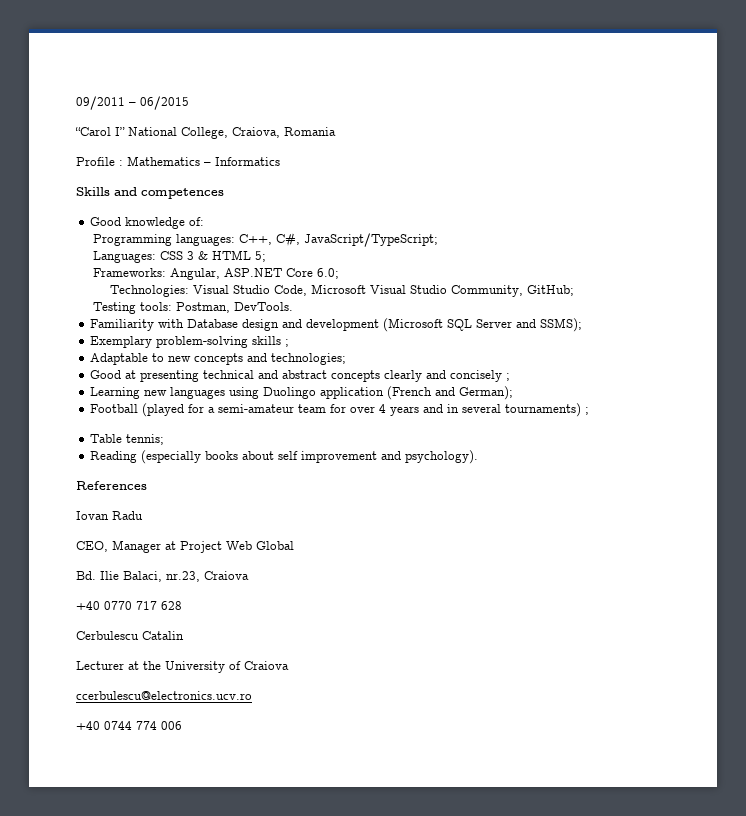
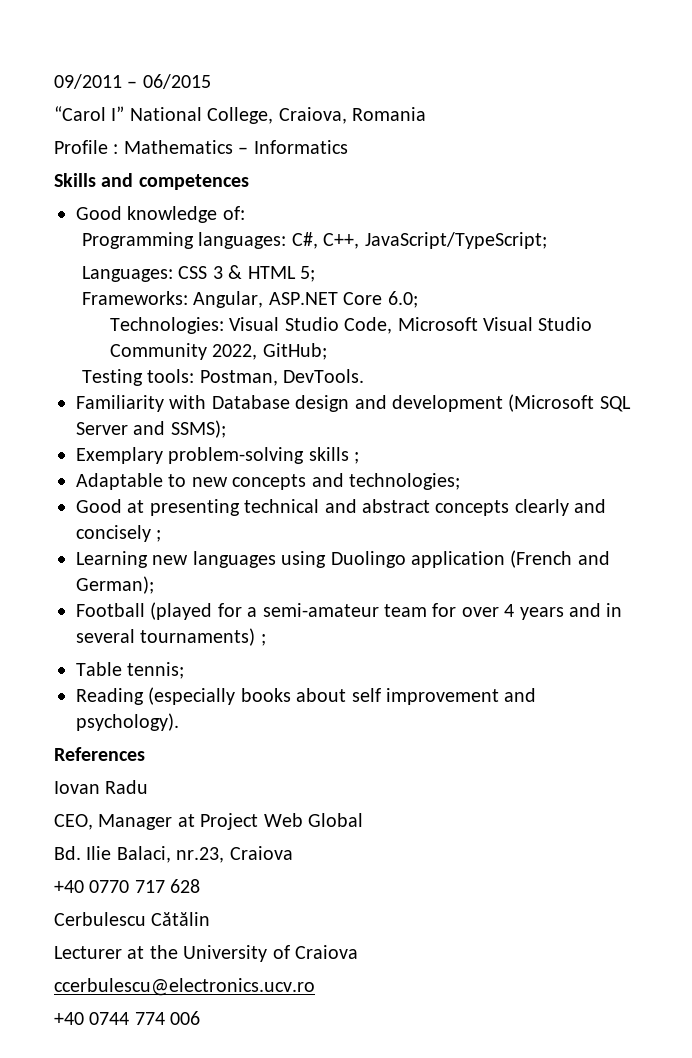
- Programming languages: C++, C#, JavaScript/TypeScript;
+ Programming languages: C#, C++, JavaScript/TypeScript;
- Technologies: Visual Studio Code, Microsoft Visual Studio Community, GitHub;
+ Technologies: Visual Studio Code, Microsoft Visual Studio Community 2022, GitHub;
- Cerbulescu Catalin
+ Cerbulescu Cătălin

